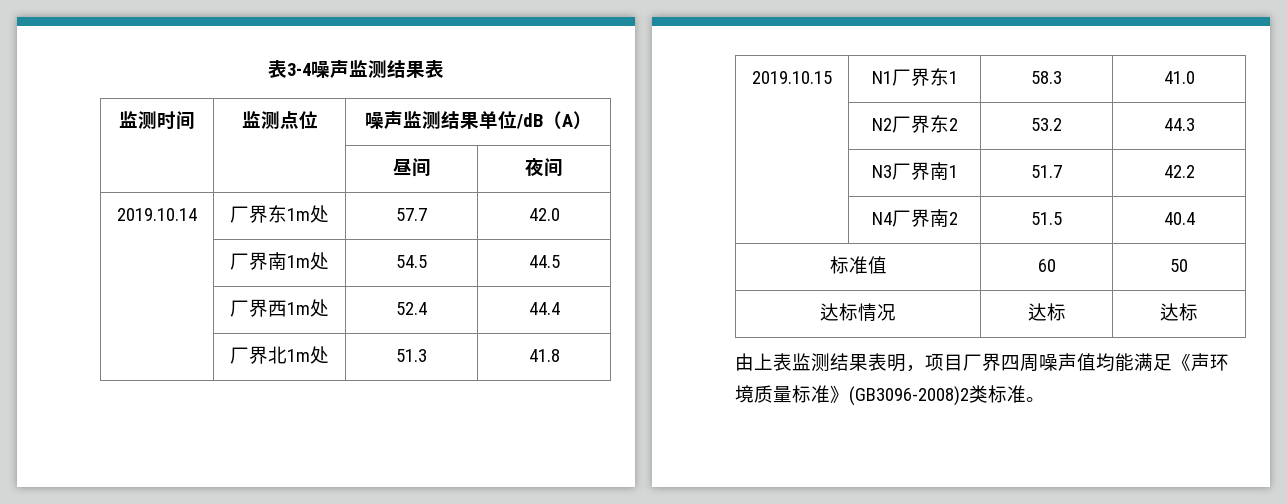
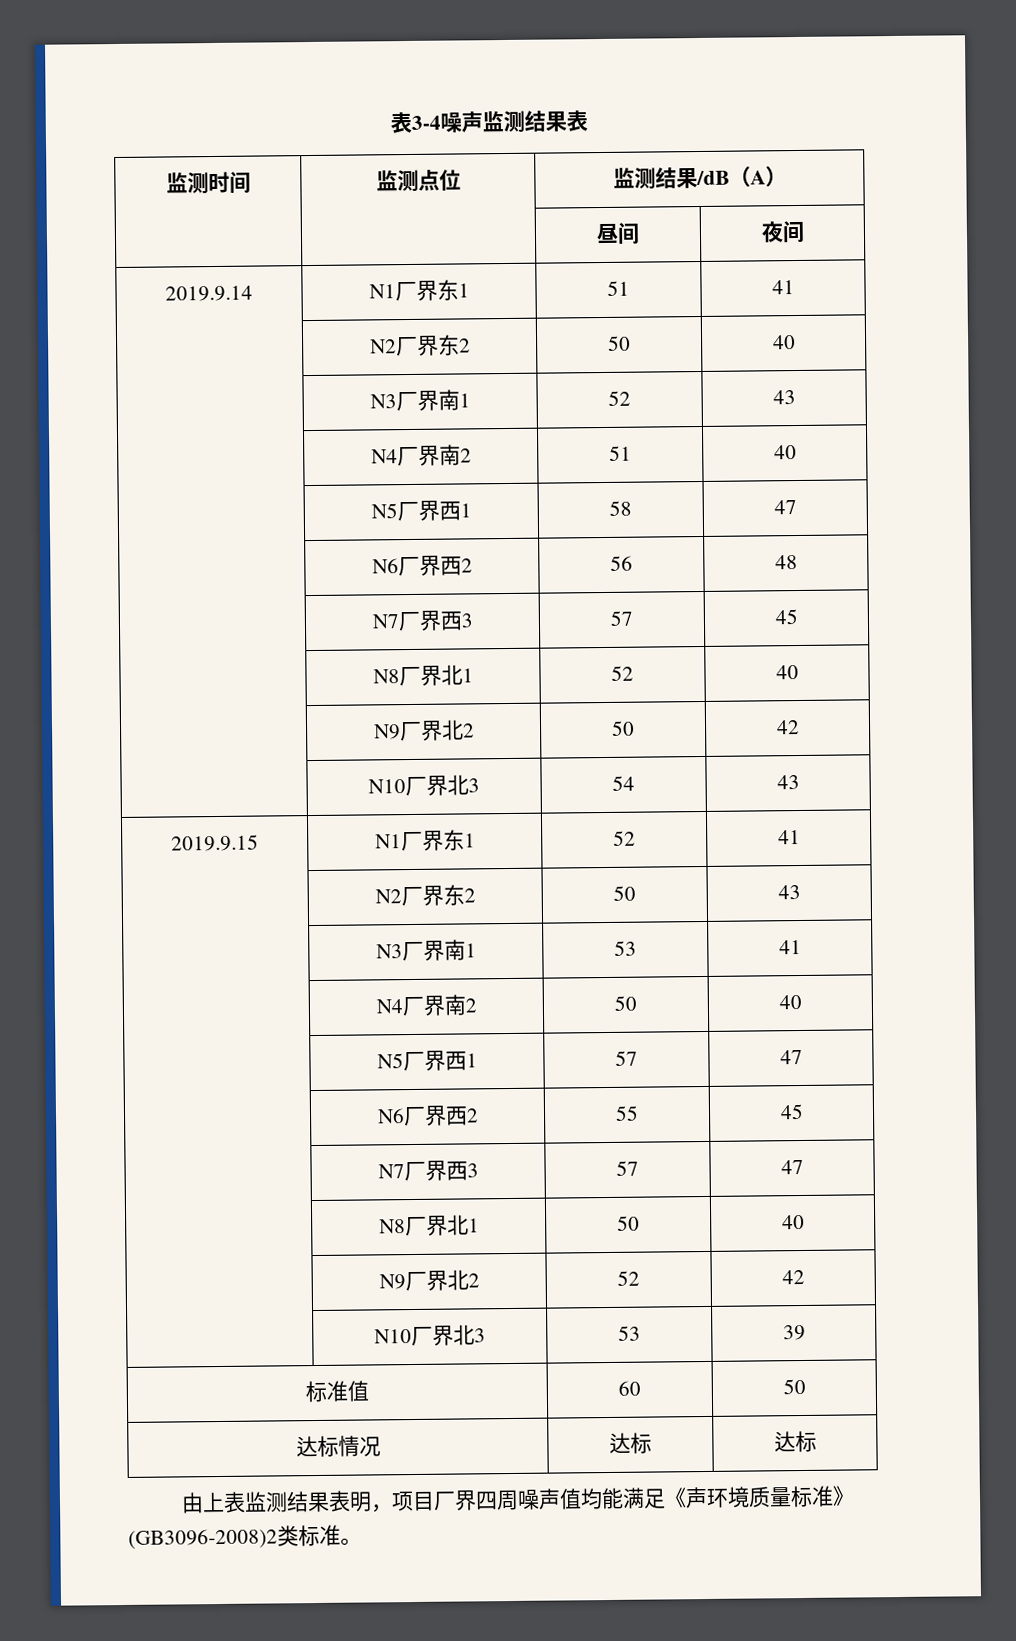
- 监测时间 | 监测点位 | 噪声监测结果单位/dB（A）
+ 监测时间 | 监测点位 | 监测结果/dB（A）
- 2019.10.14 | 厂界东1m处 | 57.7 | 42.0
- | 厂界南1m处 | 54.5 | 44.5
- | 厂界西1m处 | 52.4 | 44.4
- | 厂界北1m处 | 51.3 | 41.8
- 2019.10.15 | N1厂界东1 | 58.3 | 41.0
- | N2厂界东2 | 53.2 | 44.3
- | N3厂界南1 | 51.7 | 42.2
- | N4厂界南2 | 51.5 | 40.4
+ 2019.9.14 | N1厂界东1 | 51 | 41
+ | N2厂界东2 | 50 | 40
+ | N3厂界南1 | 52 | 43
+ | N4厂界南2 | 51 | 40
+ | N5厂界西1 | 58 | 47
+ | N6厂界西2 | 56 | 48
+ | N7厂界西3 | 57 | 45
+ | N8厂界北1 | 52 | 40
+ | N9厂界北2 | 50 | 42
+ | N10厂界北3 | 54 | 43
+ 2019.9.15 | N1厂界东1 | 52 | 41
+ | N2厂界东2 | 50 | 43
+ | N3厂界南1 | 53 | 41
+ | N4厂界南2 | 50 | 40
+ | N5厂界西1 | 57 | 47
+ | N6厂界西2 | 55 | 45
+ | N7厂界西3 | 57 | 47
+ | N8厂界北1 | 50 | 40
+ | N9厂界北2 | 52 | 42
+ | N10厂界北3 | 53 | 39

